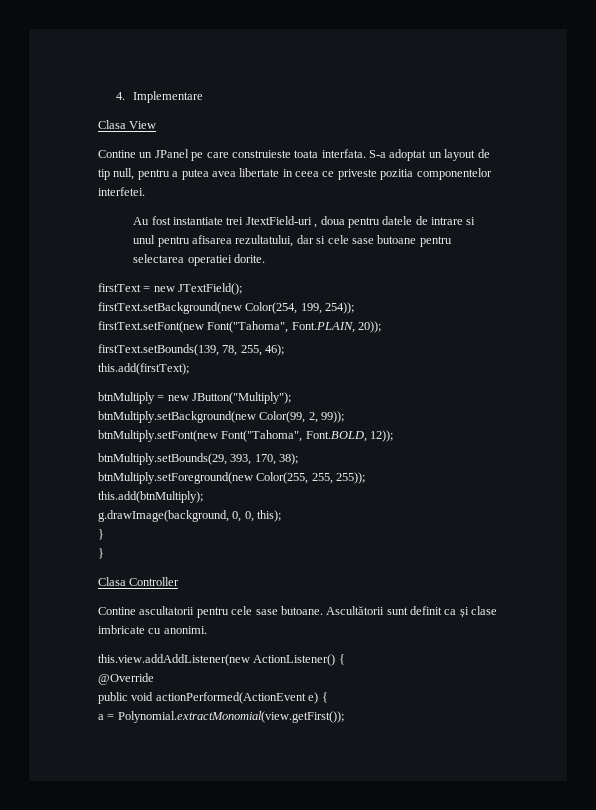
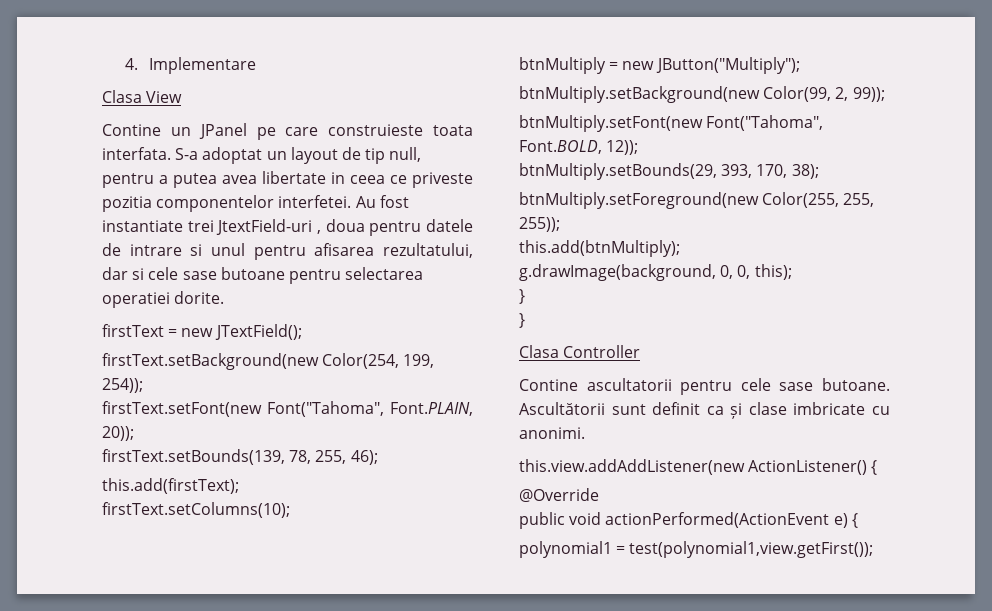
- S-a adoptat un layout de tip null, pentru a putea avea libertate in ceea ce priveste pozitia componentelor interfetei.
- Au fost instantiate trei JtextField-uri , doua pentru datele de intrare si unul pentru afisarea rezultatului, dar si cele sase butoane pentru selectarea operatiei dorite.
+ S-a adoptat un layout de tip null, pentru a putea avea libertate in ceea ce priveste pozitia componentelor interfetei. Au fost instantiate trei JtextField-uri , doua pentru datele de intrare si unul pentru afisarea rezultatului, dar si cele sase butoane pentru selectarea operatiei dorite.
+ firstText.setColumns(10);
- a = Polynomial.extractMonomial(view.getFirst());
+ polynomial1 = test(polynomial1,view.getFirst());

